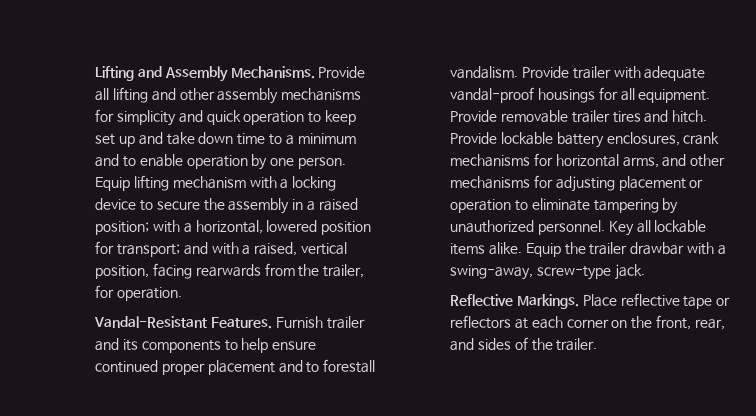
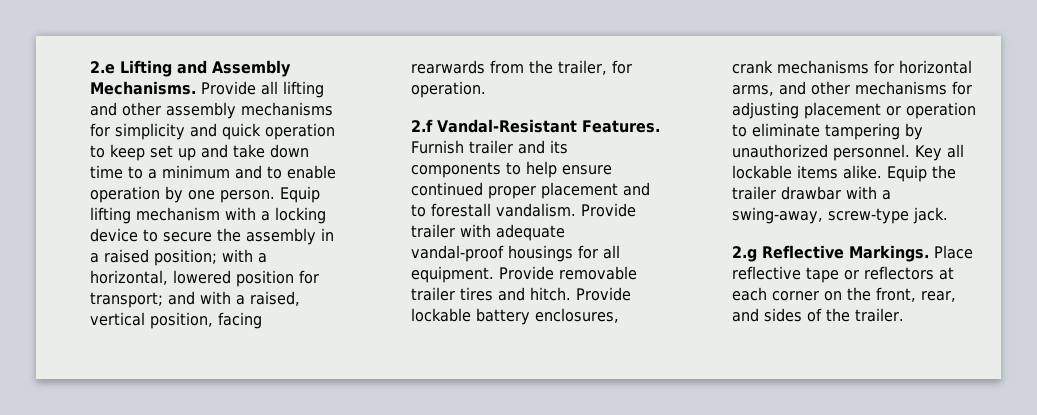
- Lifting and Assembly Mechanisms.
+ 2.e Lifting and Assembly Mechanisms.
- Vandal-Resistant Features.
+ 2.f Vandal-Resistant Features.
- Reflective Markings.
+ 2.g Reflective Markings.

